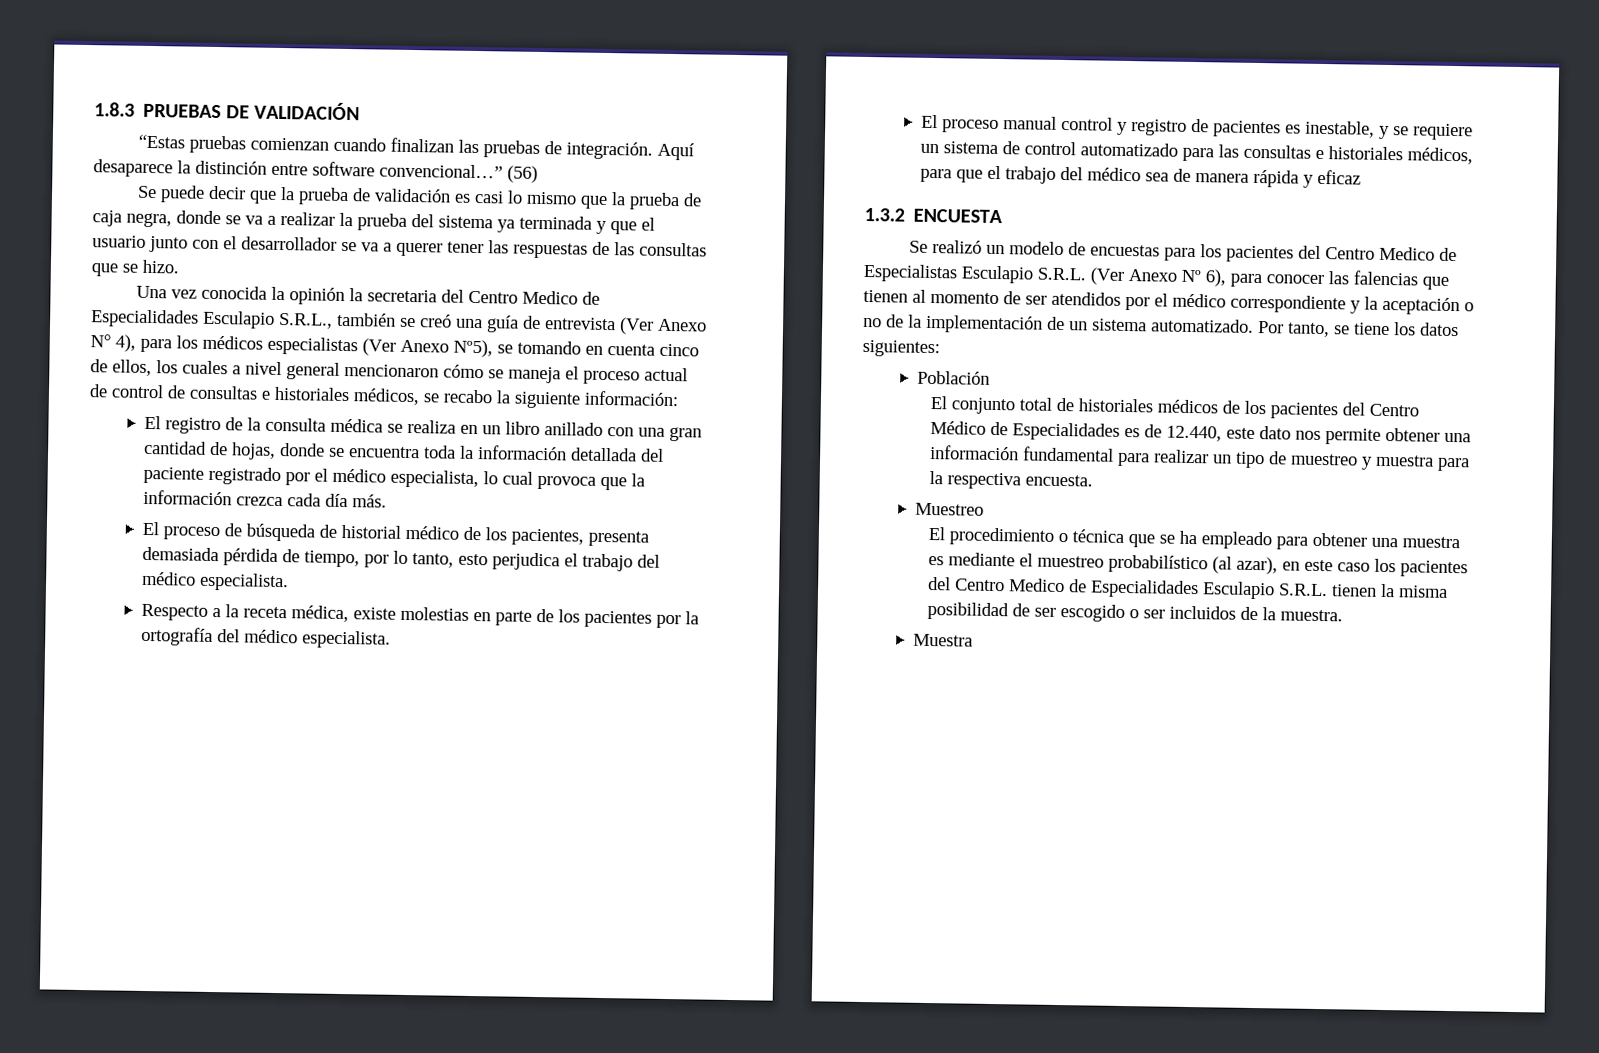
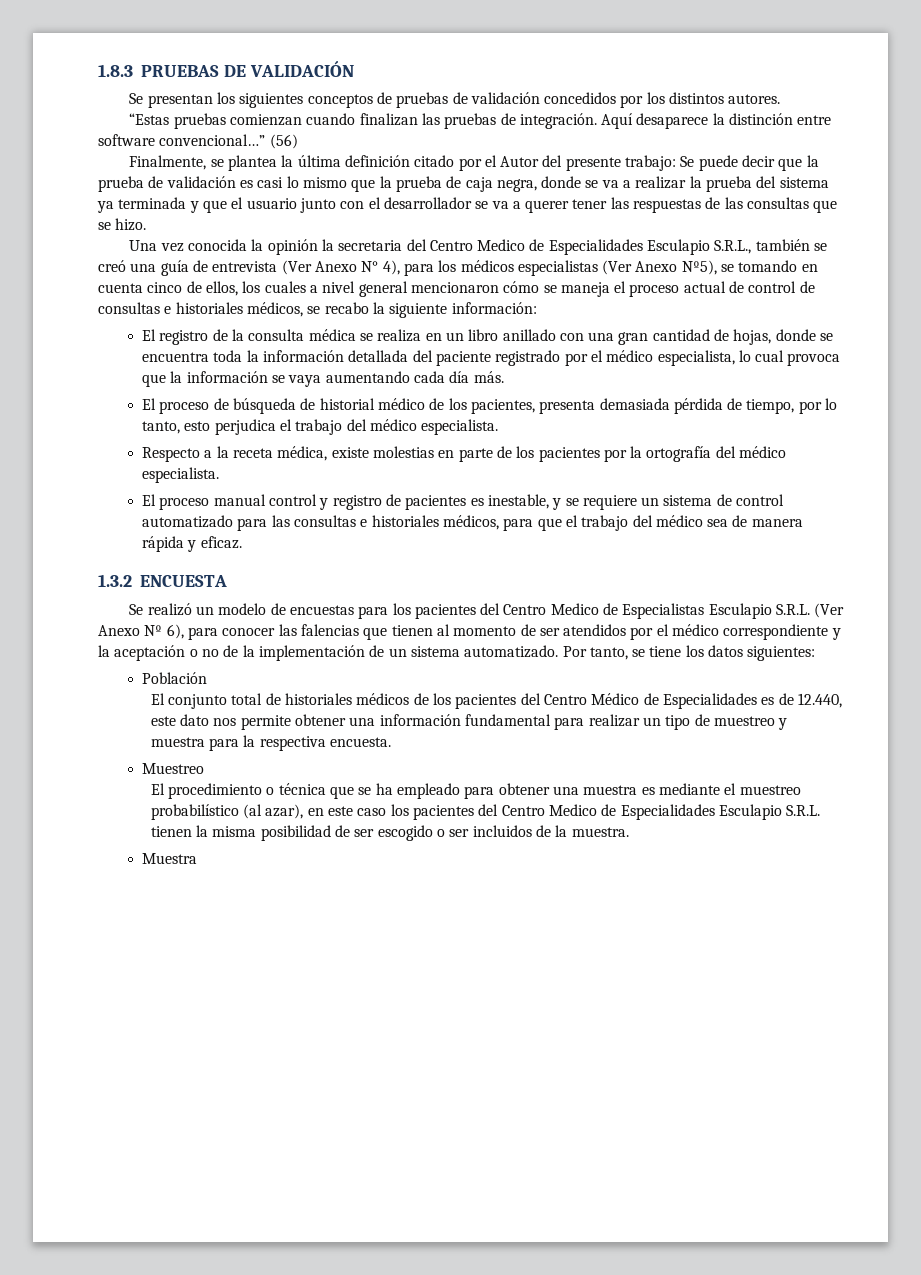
+ Se presentan los siguientes conceptos de pruebas de validación concedidos por los distintos autores.
- Se puede decir que la prueba de validación es casi lo mismo que la prueba de caja negra, donde se va a realizar la prueba del sistema ya terminada y que el usuario junto con el desarrollador se va a querer tener las respuestas de las consultas que se hizo.
+ Finalmente, se plantea la última definición citado por el Autor del presente trabajo: Se puede decir que la prueba de validación es casi lo mismo que la prueba de caja negra, donde se va a realizar la prueba del sistema ya terminada y que el usuario junto con el desarrollador se va a querer tener las respuestas de las consultas que se hizo.
- El registro de la consulta médica se realiza en un libro anillado con una gran cantidad de hojas, donde se encuentra toda la información detallada del paciente registrado por el médico especialista, lo cual provoca que la información crezca cada día más.
+ El registro de la consulta médica se realiza en un libro anillado con una gran cantidad de hojas, donde se encuentra toda la información detallada del paciente registrado por el médico especialista, lo cual provoca que la información se vaya aumentando cada día más.
- El proceso manual control y registro de pacientes es inestable, y se requiere un sistema de control automatizado para las consultas e historiales médicos, para que el trabajo del médico sea de manera rápida y eficaz
+ El proceso manual control y registro de pacientes es inestable, y se requiere un sistema de control automatizado para las consultas e historiales médicos, para que el trabajo del médico sea de manera rápida y eficaz.

